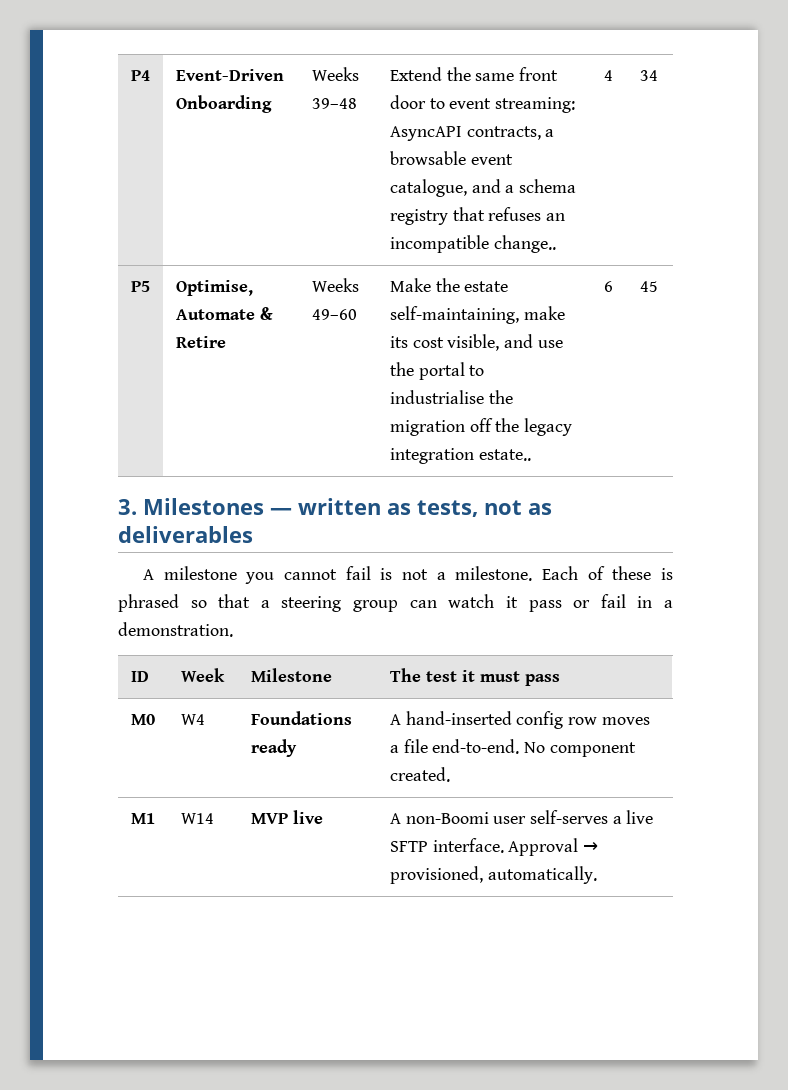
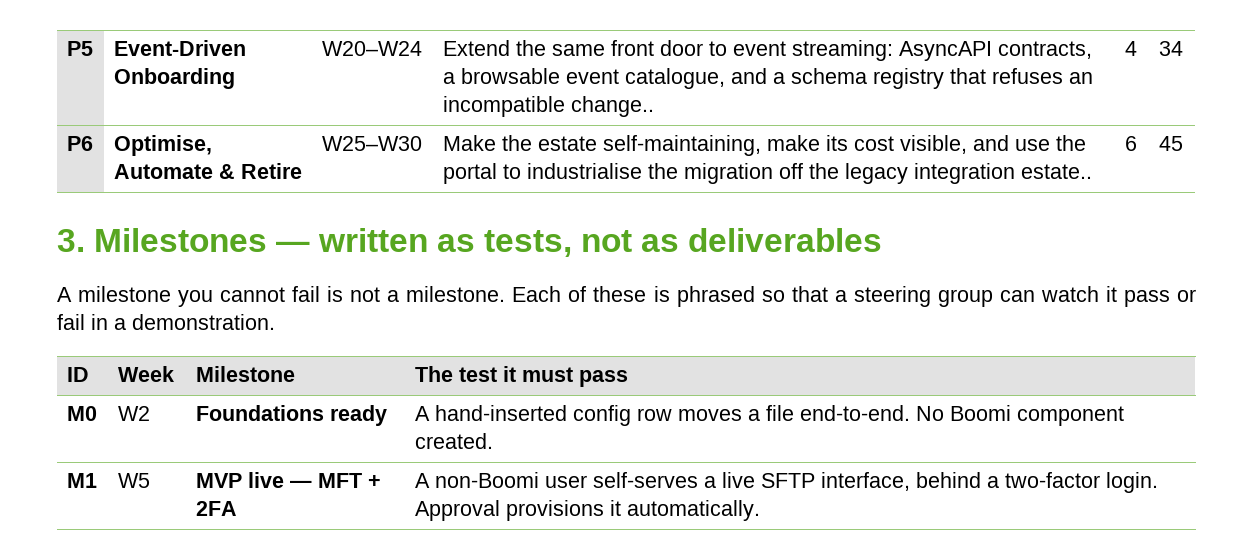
- P4 | Event-Driven Onboarding | Weeks 39–48 | Extend the same front door to event streaming: AsyncAPI contracts, a browsable event catalogue, and a schema registry that refuses an incompatible change.. | 4 | 34
+ P5 | Event-Driven Onboarding | W20–W24 | Extend the same front door to event streaming: AsyncAPI contracts, a browsable event catalogue, and a schema registry that refuses an incompatible change.. | 4 | 34
- P5 | Optimise, Automate & Retire | Weeks 49–60 | Make the estate self-maintaining, make its cost visible, and use the portal to industrialise the migration off the legacy integration estate.. | 6 | 45
+ P6 | Optimise, Automate & Retire | W25–W30 | Make the estate self-maintaining, make its cost visible, and use the portal to industrialise the migration off the legacy integration estate.. | 6 | 45
- M0 | W4 | Foundations ready | A hand-inserted config row moves a file end-to-end. No component created.
+ M0 | W2 | Foundations ready | A hand-inserted config row moves a file end-to-end. No Boomi component created.
- M1 | W14 | MVP live | A non-Boomi user self-serves a live SFTP interface. Approval → provisioned, automatically.
+ M1 | W5 | MVP live — MFT + 2FA | A non-Boomi user self-serves a live SFTP interface, behind a two-factor login. Approval provisions it automatically.

